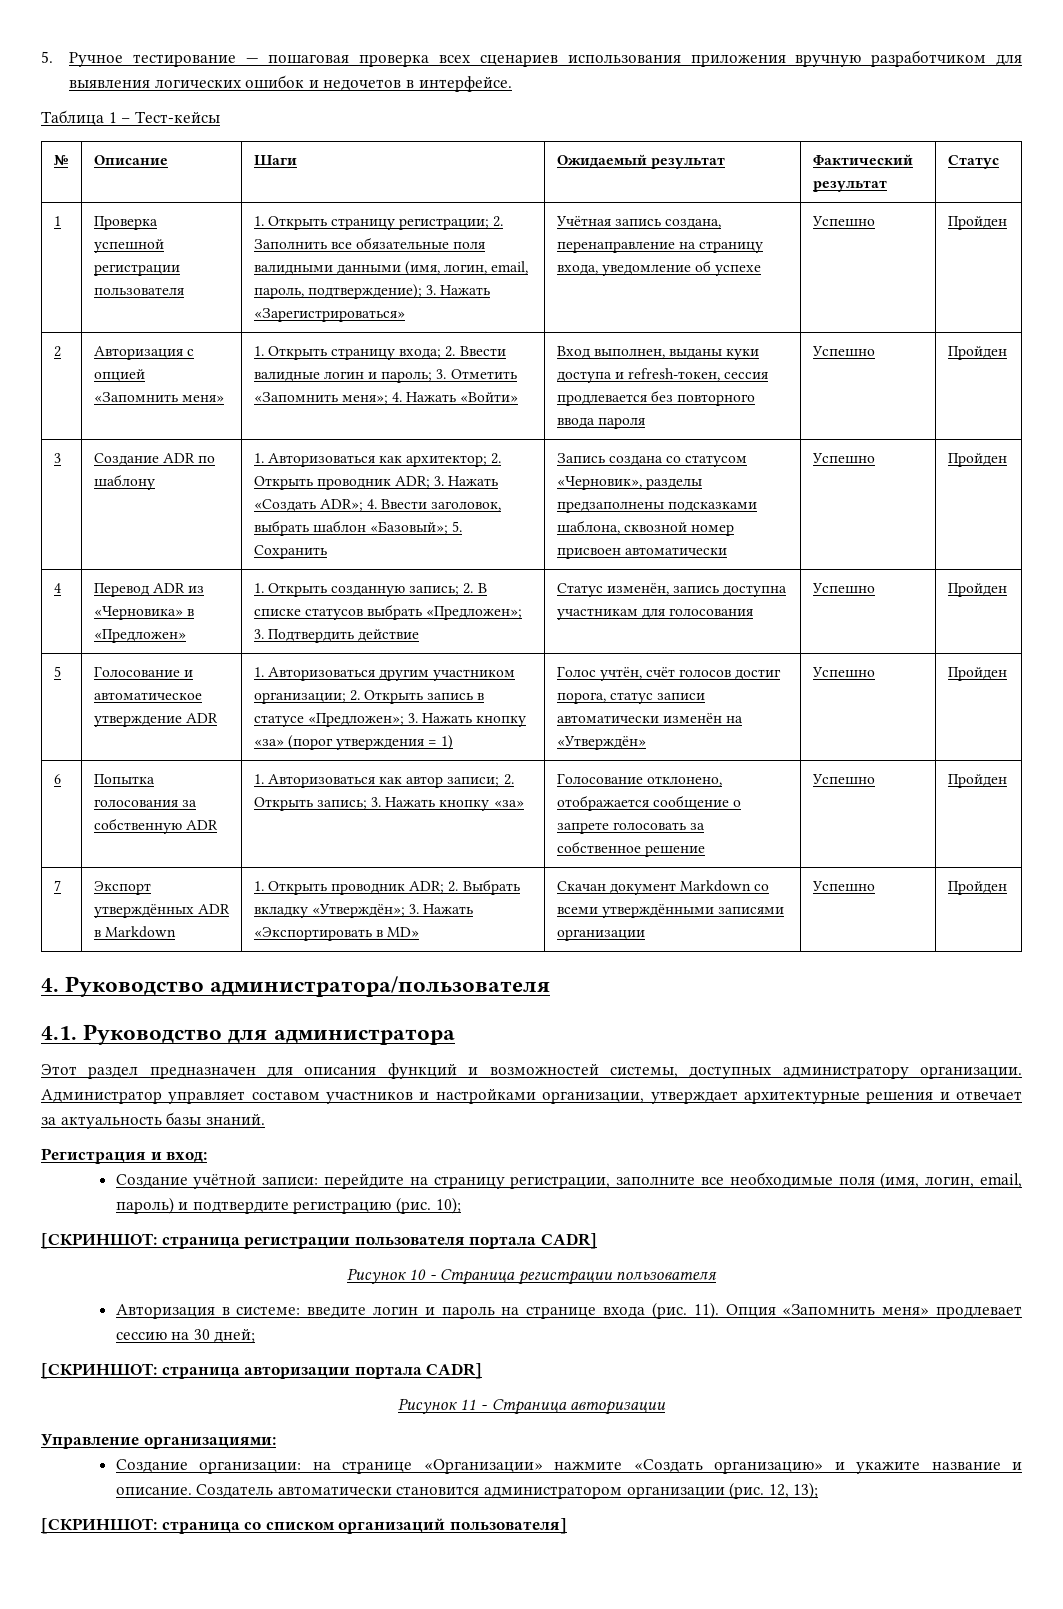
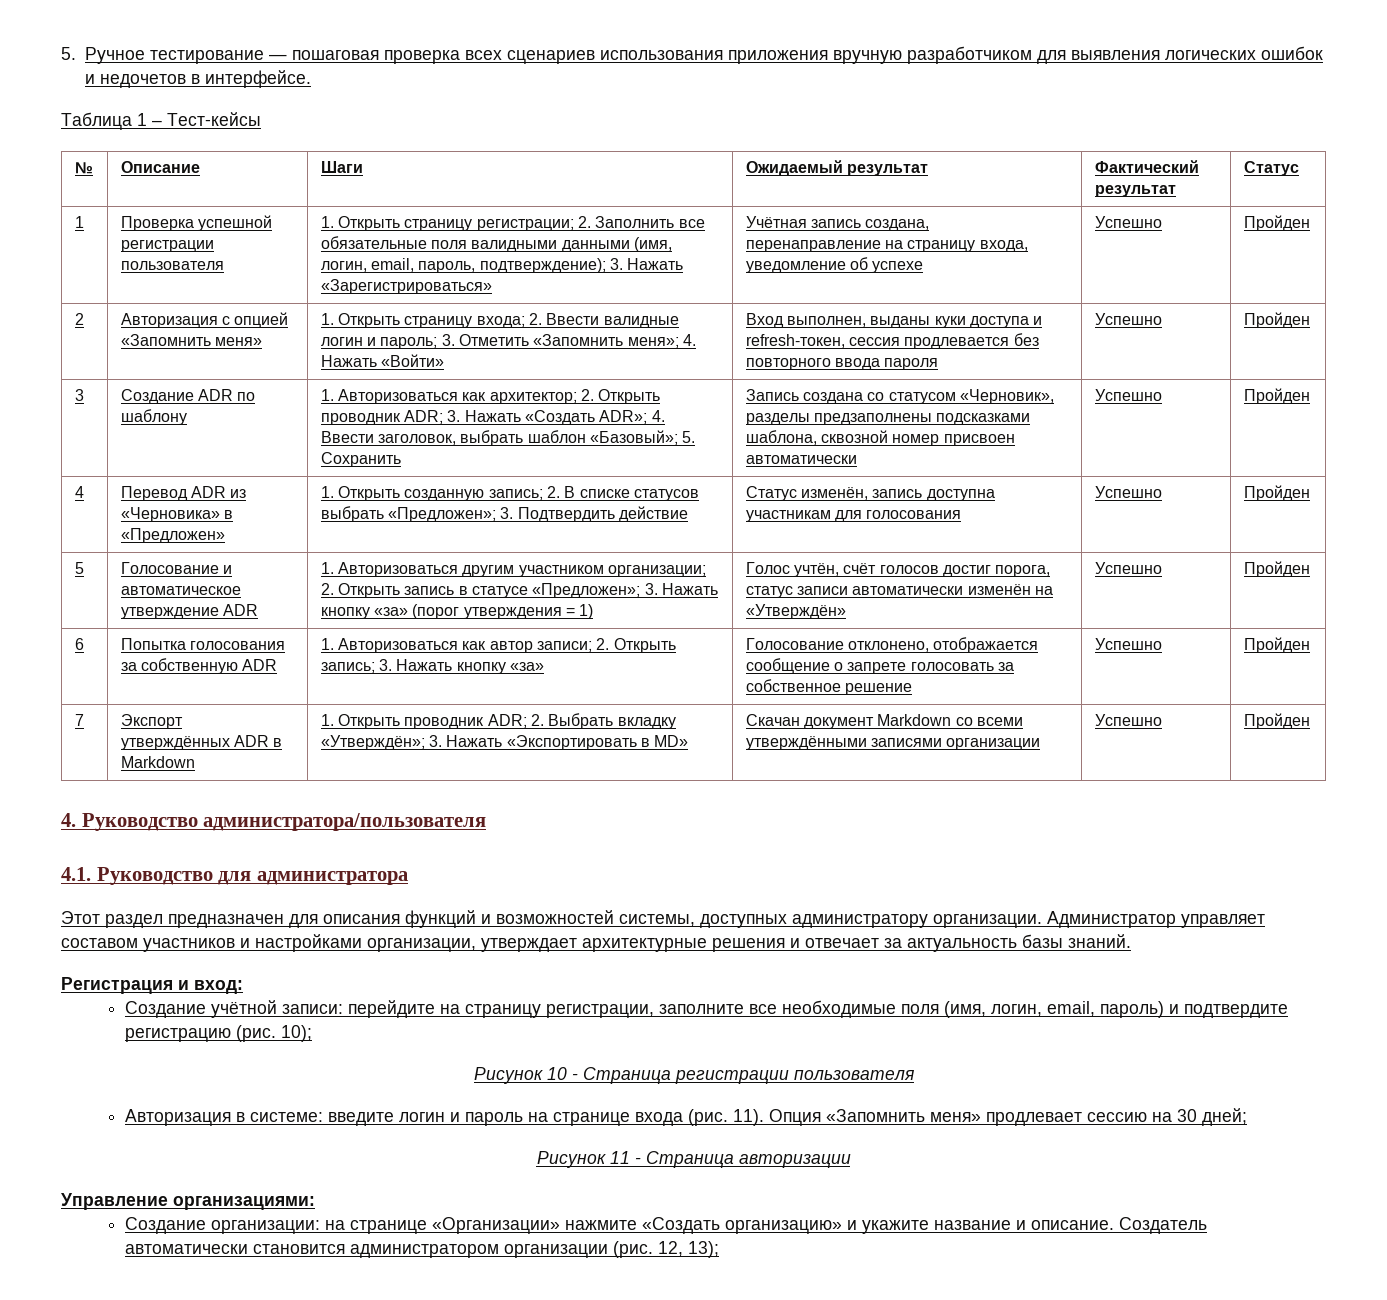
- [СКРИНШОТ: страница регистрации пользователя портала CADR]
- [СКРИНШОТ: страница авторизации портала CADR]
- [СКРИНШОТ: страница со списком организаций пользователя]

